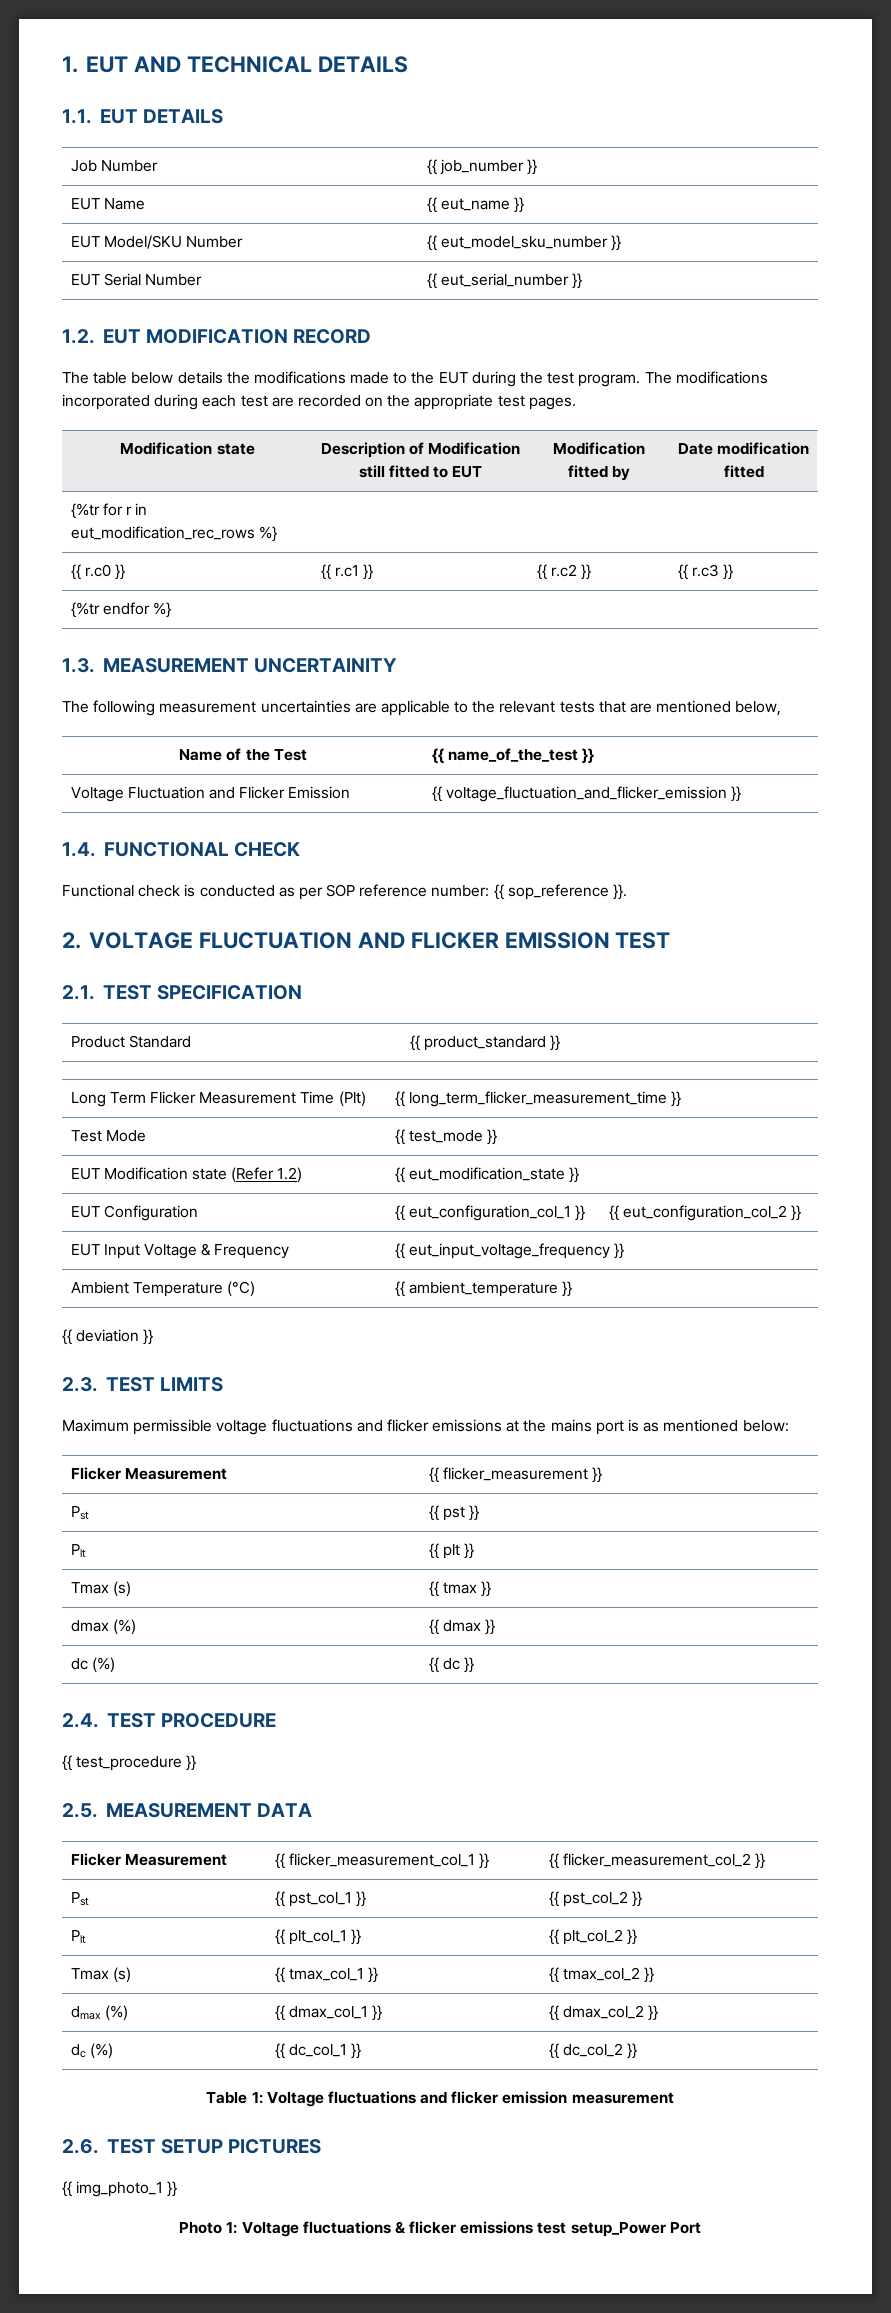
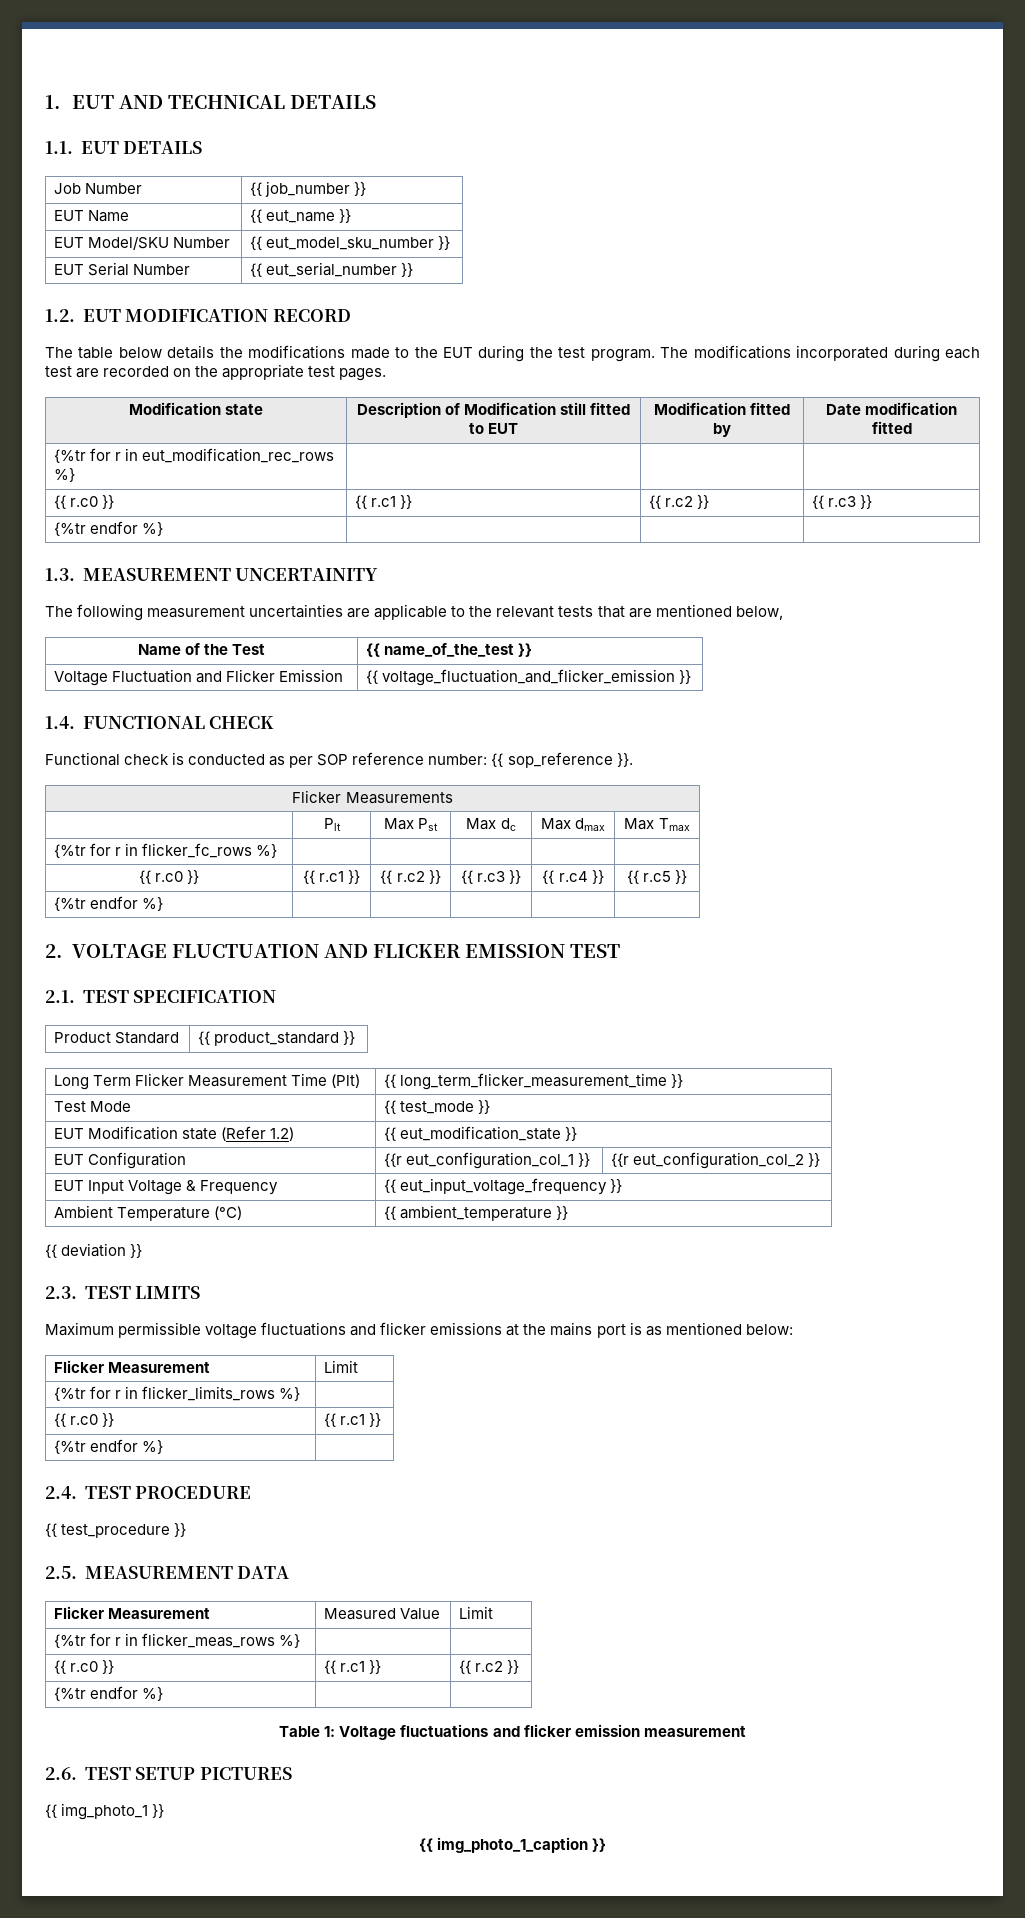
+ Flicker Measurements
+ | Plt | Max Pst | Max dc | Max dmax | Max Tmax
+ {%tr for r in flicker_fc_rows %} | | | | |
+ {{ r.c0 }} | {{ r.c1 }} | {{ r.c2 }} | {{ r.c3 }} | {{ r.c4 }} | {{ r.c5 }}
+ {%tr endfor %} | | | | |
- EUT Configuration | {{ eut_configuration_col_1 }} | {{ eut_configuration_col_2 }}
+ EUT Configuration | {{r eut_configuration_col_1 }} | {{r eut_configuration_col_2 }}
- Flicker Measurement | {{ flicker_measurement }}
- Pst | {{ pst }}
- Plt | {{ plt }}
- Tmax (s) | {{ tmax }}
- dmax (%) | {{ dmax }}
- dc (%) | {{ dc }}
+ Flicker Measurement | Limit
+ {%tr for r in flicker_limits_rows %} |
+ {{ r.c0 }} | {{ r.c1 }}
+ {%tr endfor %} |
- Flicker Measurement | {{ flicker_measurement_col_1 }} | {{ flicker_measurement_col_2 }}
- Pst | {{ pst_col_1 }} | {{ pst_col_2 }}
- Plt | {{ plt_col_1 }} | {{ plt_col_2 }}
- Tmax (s) | {{ tmax_col_1 }} | {{ tmax_col_2 }}
- dmax (%) | {{ dmax_col_1 }} | {{ dmax_col_2 }}
- dc (%) | {{ dc_col_1 }} | {{ dc_col_2 }}
+ Flicker Measurement | Measured Value | Limit
+ {%tr for r in flicker_meas_rows %} | |
+ {{ r.c0 }} | {{ r.c1 }} | {{ r.c2 }}
+ {%tr endfor %} | |
- Photo 1: Voltage fluctuations & flicker emissions test setup_Power Port
+ {{ img_photo_1_caption }}

